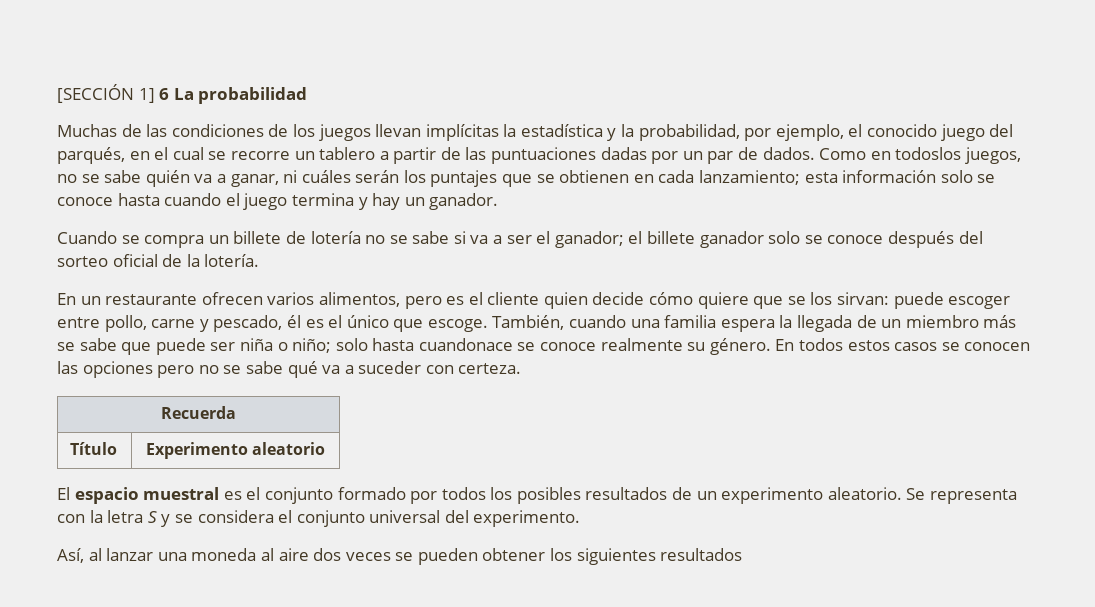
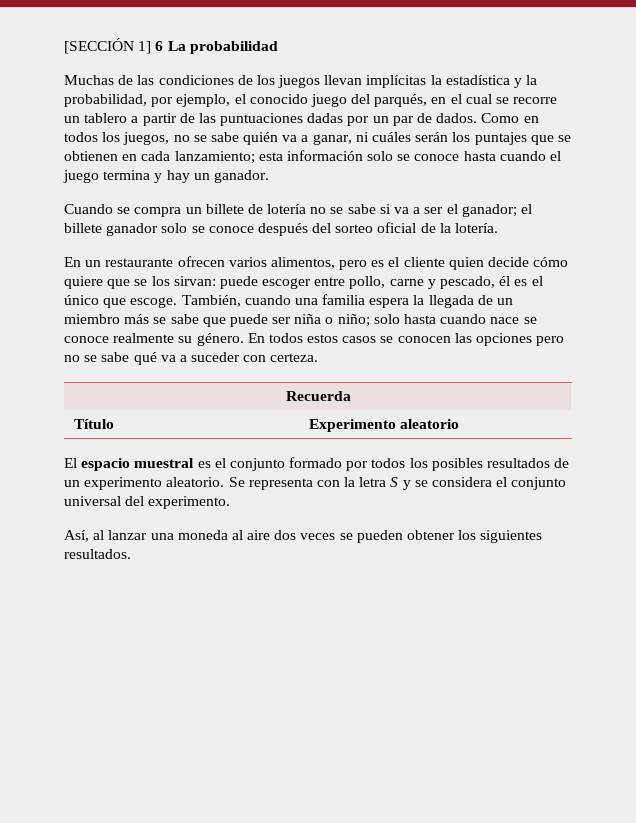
- Como en todoslos juegos, no se sabe quién va a ganar, ni cuáles serán los puntajes que se obtienen en cada lanzamiento; esta información solo se conoce hasta cuando el juego termina y hay un ganador.
+ Como en todos los juegos, no se sabe quién va a ganar, ni cuáles serán los puntajes que se obtienen en cada lanzamiento; esta información solo se conoce hasta cuando el juego termina y hay un ganador.
- También, cuando una familia espera la llegada de un miembro más se sabe que puede ser niña o niño; solo hasta cuandonace se conoce realmente su género.
+ También, cuando una familia espera la llegada de un miembro más se sabe que puede ser niña o niño; solo hasta cuando nace se conoce realmente su género.
- Así, al lanzar una moneda al aire dos veces se pueden obtener los siguientes resultados
+ Así, al lanzar una moneda al aire dos veces se pueden obtener los siguientes resultados.

